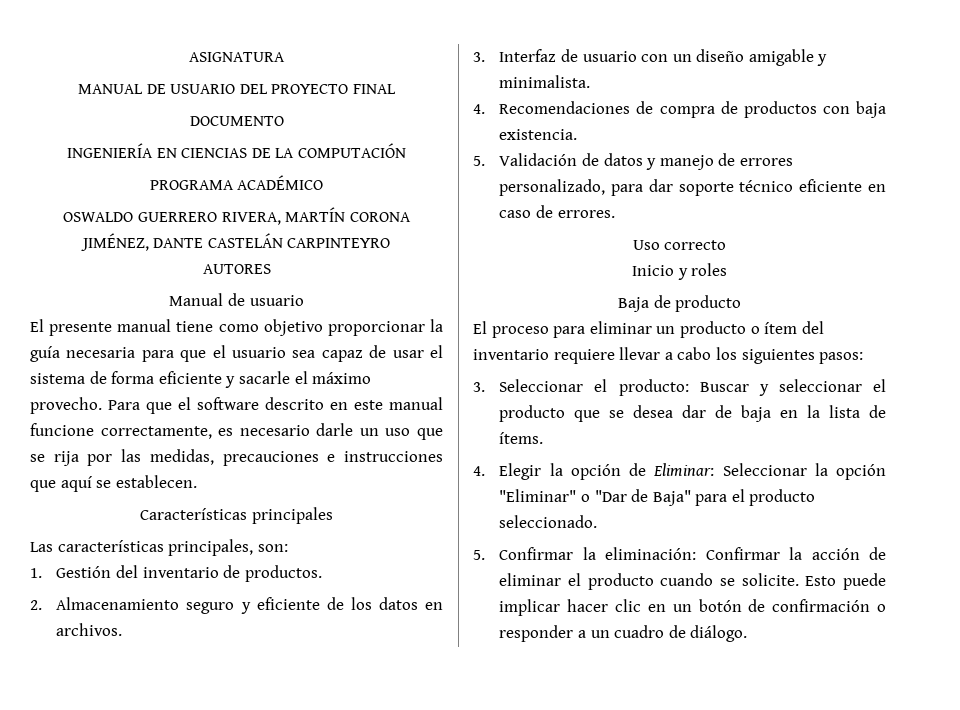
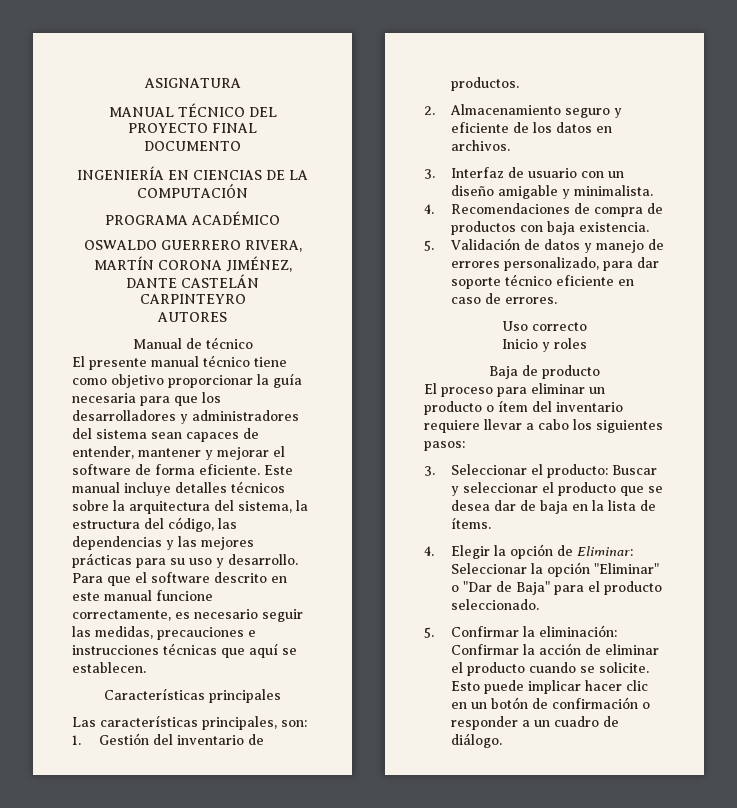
- MANUAL DE USUARIO DEL PROYECTO FINAL
+ MANUAL TÉCNICO DEL PROYECTO FINAL
- Manual de usuario
+ Manual de técnico
- El presente manual tiene como objetivo proporcionar la guía necesaria para que el usuario sea capaz de usar el sistema de forma eficiente y sacarle el máximo provecho.
+ El presente manual técnico tiene como objetivo proporcionar la guía necesaria para que los desarrolladores y administradores del sistema sean capaces de entender, mantener y mejorar el software de forma eficiente. Este manual incluye detalles técnicos sobre la arquitectura del sistema, la estructura del código, las dependencias y las mejores prácticas para su uso y desarrollo.
- Para que el software descrito en este manual funcione correctamente, es necesario darle un uso que se rija por las medidas, precauciones e instrucciones que aquí se establecen.
+ Para que el software descrito en este manual funcione correctamente, es necesario seguir las medidas, precauciones e instrucciones técnicas que aquí se establecen.

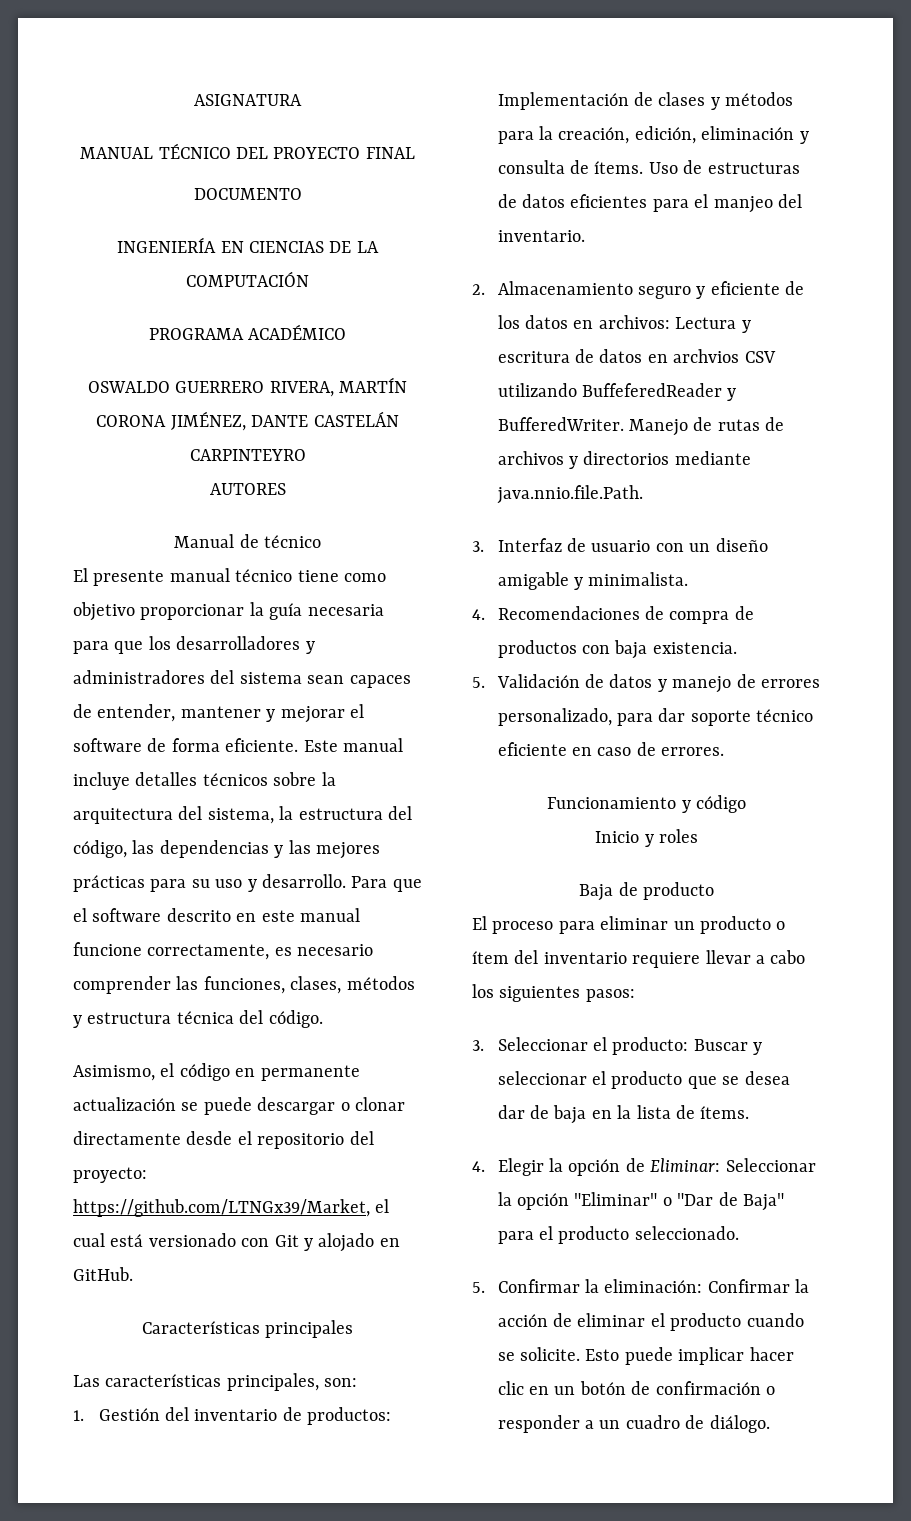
- Para que el software descrito en este manual funcione correctamente, es necesario seguir las medidas, precauciones e instrucciones técnicas que aquí se establecen.
+ Para que el software descrito en este manual funcione correctamente, es necesario comprender las funciones, clases, métodos y estructura técnica del código.
+ Asimismo, el código en permanente actualización se puede descargar o clonar directamente desde el repositorio del proyecto: https://github.com/LTNGx39/Market, el cual está versionado con Git y alojado en GitHub.
- 1. Gestión del inventario de productos.
+ 1. Gestión del inventario de productos: Implementación de clases y métodos para la creación, edición, eliminación y consulta de ítems. Uso de estructuras de datos eficientes para el manjeo del inventario.
- 2. Almacenamiento seguro y eficiente de los datos en archivos.
+ 2. Almacenamiento seguro y eficiente de los datos en archivos: Lectura y escritura de datos en archvios CSV utilizando BuffeferedReader y BufferedWriter. Manejo de rutas de archivos y directorios mediante java.nnio.file.Path.
- Uso correcto
+ Funcionamiento y código

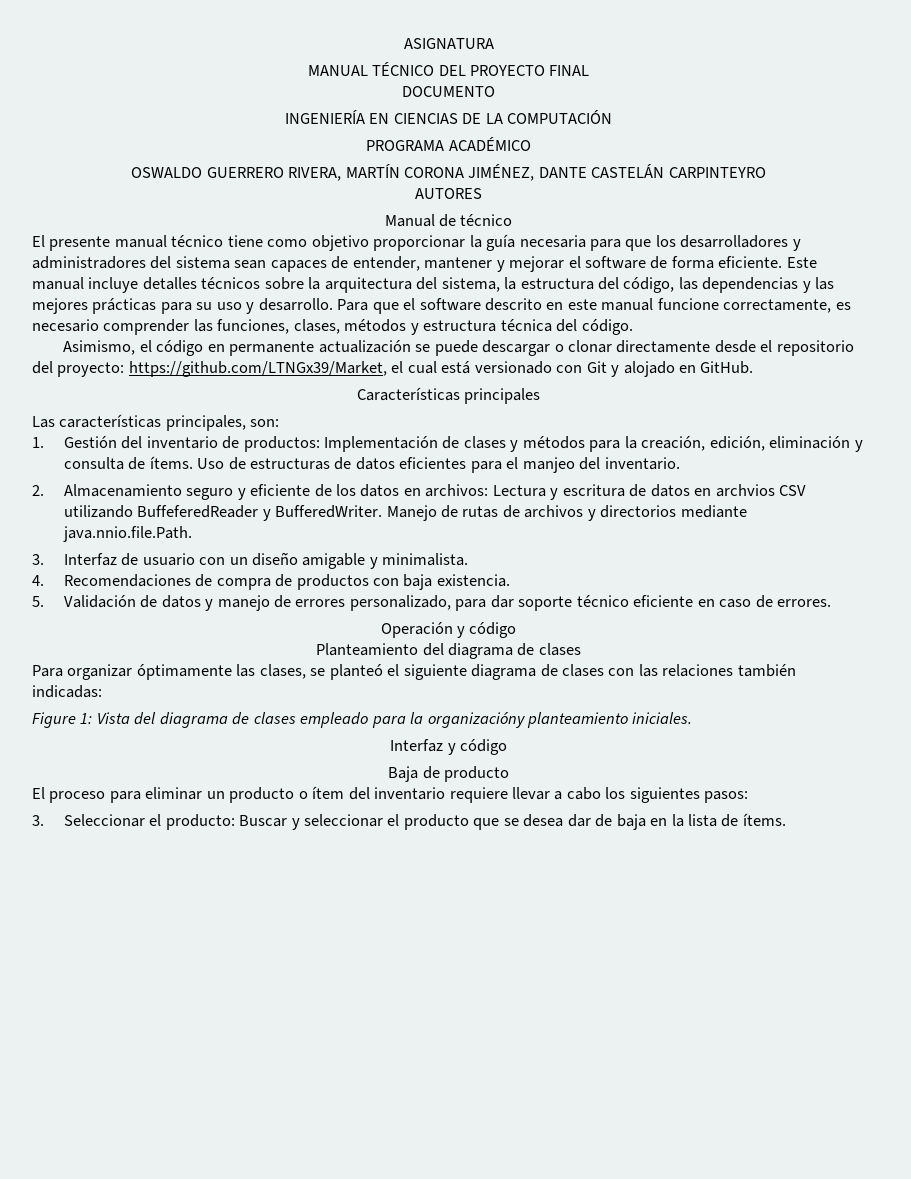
- Funcionamiento y código
- Inicio y roles
+ Operación y código
+ Planteamiento del diagrama de clases
+ Para organizar óptimamente las clases, se planteó el siguiente diagrama de clases con las relaciones también indicadas:
+ Figure 1: Vista del diagrama de clases empleado para la organizacióny planteamiento iniciales.
+ Interfaz y código
- 4. Elegir la opción de Eliminar: Seleccionar la opción "Eliminar" o "Dar de Baja" para el producto seleccionado.
- 5. Confirmar la eliminación: Confirmar la acción de eliminar el producto cuando se solicite. Esto puede implicar hacer clic en un botón de confirmación o responder a un cuadro de diálogo.

